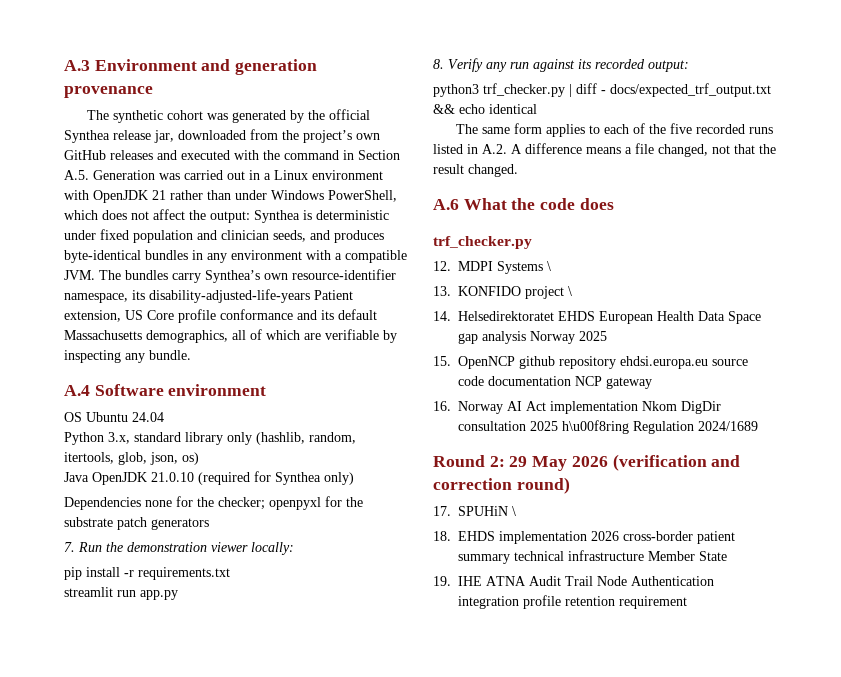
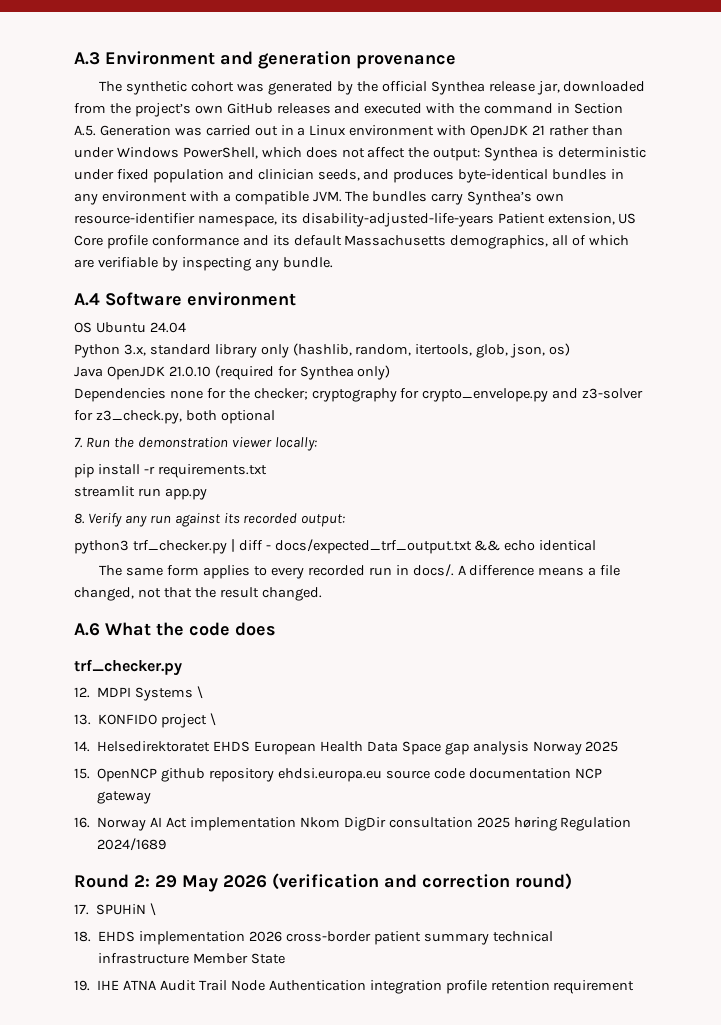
- Dependencies none for the checker; openpyxl for the substrate patch generators
+ Dependencies none for the checker; cryptography for crypto_envelope.py and z3-solver for z3_check.py, both optional
- The same form applies to each of the five recorded runs listed in A.2. A difference means a file changed, not that the result changed.
+ The same form applies to every recorded run in docs/. A difference means a file changed, not that the result changed.
- 16. Norway AI Act implementation Nkom DigDir consultation 2025 h\u00f8ring Regulation 2024/1689
+ 16. Norway AI Act implementation Nkom DigDir consultation 2025 høring Regulation 2024/1689

